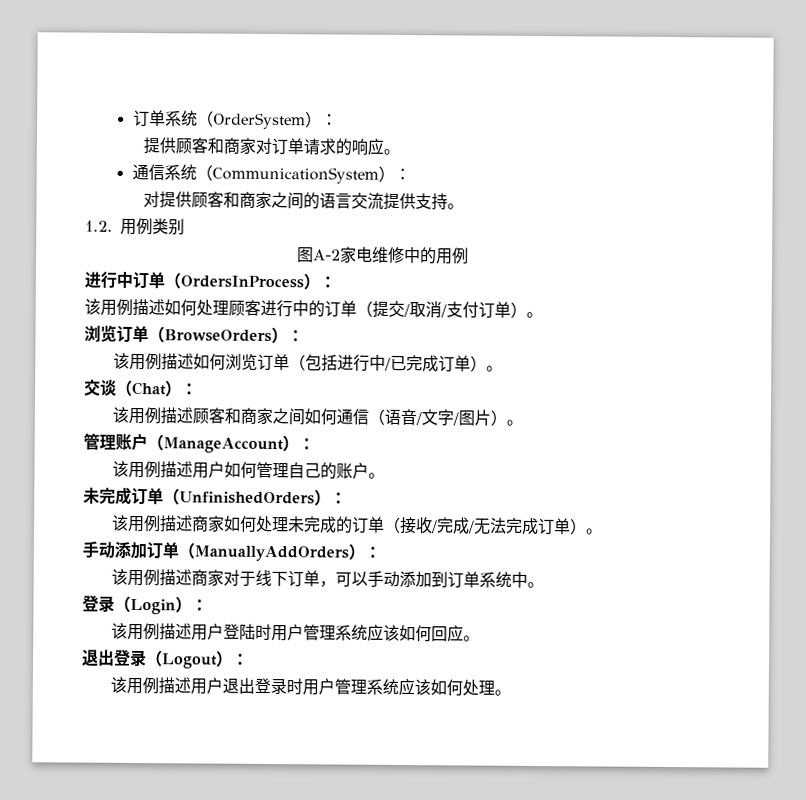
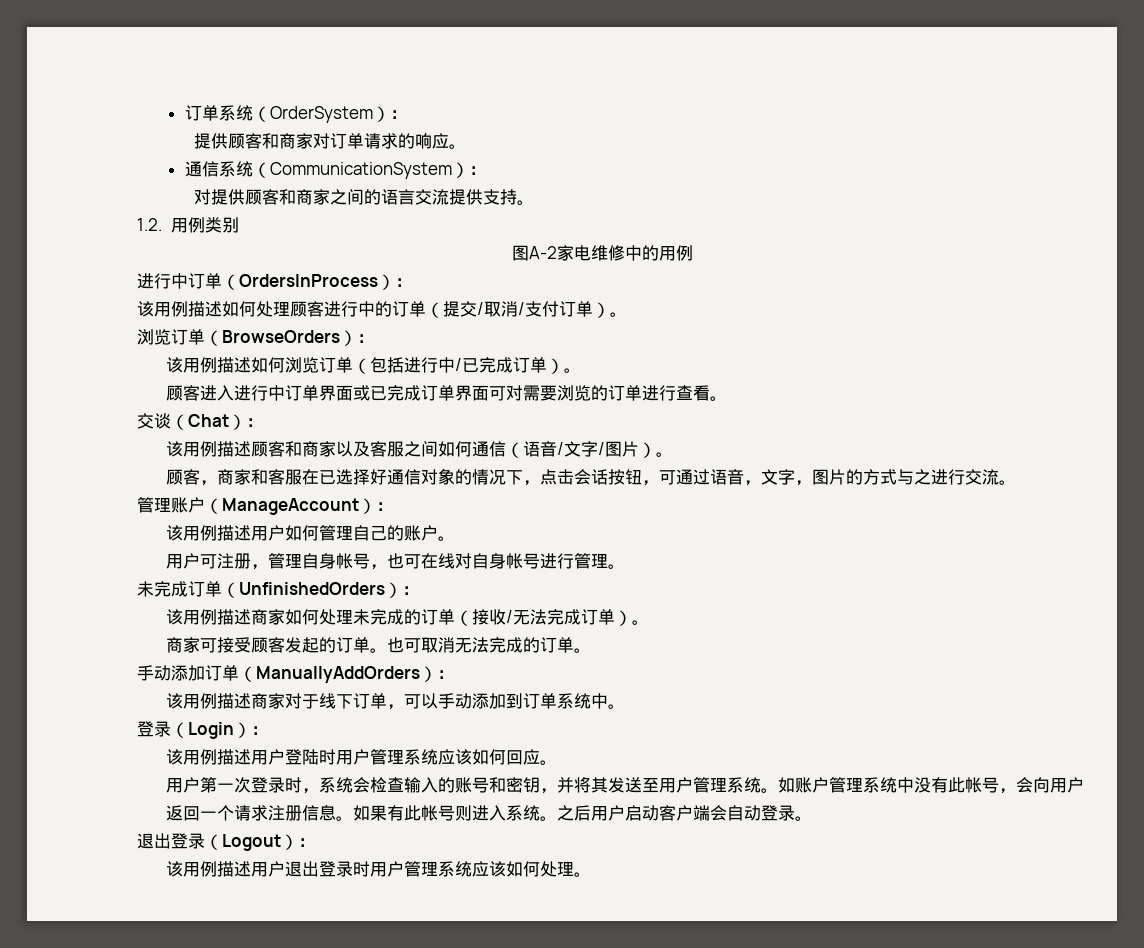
+ 顾客进入进行中订单界面或已完成订单界面可对需要浏览的订单进行查看。
- 该用例描述顾客和商家之间如何通信（语音/文字/图片）。
+ 该用例描述顾客和商家以及客服之间如何通信（语音/文字/图片）。
+ 顾客，商家和客服在已选择好通信对象的情况下，点击会话按钮，可通过语音，文字，图片的方式与之进行交流。
+ 用户可注册，管理自身帐号，也可在线对自身帐号进行管理。
- 该用例描述商家如何处理未完成的订单（接收/完成/无法完成订单）。
+ 该用例描述商家如何处理未完成的订单（接收/无法完成订单）。
+ 商家可接受顾客发起的订单。也可取消无法完成的订单。
+ 用户第一次登录时，系统会检查输入的账号和密钥，并将其发送至用户管理系统。如账户管理系统中没有此帐号，会向用户返回一个请求注册信息。如果有此帐号则进入系统。之后用户启动客户端会自动登录。

